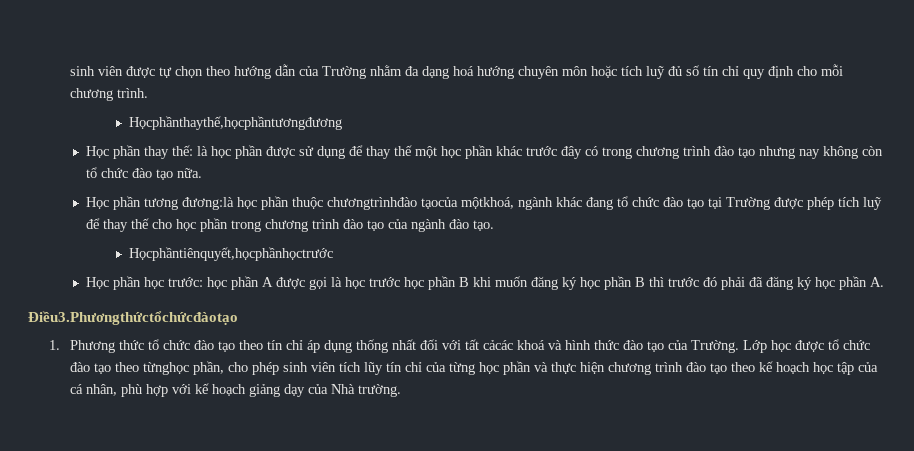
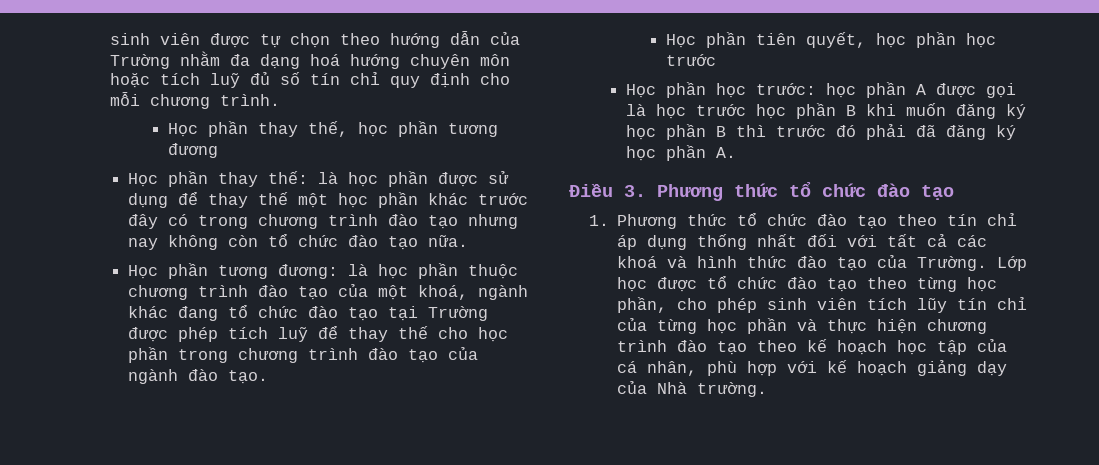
- Họcphầnthaythế,họcphầntươngđương
+ Học phần thay thế, học phần tương đương
- Học phần tương đương:là học phần thuộc chươngtrìnhđào tạocủa mộtkhoá, ngành khác đang tổ chức đào tạo tại Trường được phép tích luỹ để thay thế cho học phần trong chương trình đào tạo của ngành đào tạo.
+ Học phần tương đương: là học phần thuộc chương trình đào tạo của một khoá, ngành khác đang tổ chức đào tạo tại Trường được phép tích luỹ để thay thế cho học phần trong chương trình đào tạo của ngành đào tạo.
- Họcphầntiênquyết,họcphầnhọctrước
+ Học phần tiên quyết, học phần học trước
- Điều3.Phươngthứctổchứcđàotạo
+ Điều 3. Phương thức tổ chức đào tạo
- 1. Phương thức tổ chức đào tạo theo tín chỉ áp dụng thống nhất đối với tất cảcác khoá và hình thức đào tạo của Trường.
+ 1. Phương thức tổ chức đào tạo theo tín chỉ áp dụng thống nhất đối với tất cả các khoá và hình thức đào tạo của Trường.
- Lớp học được tổ chức đào tạo theo từnghọc phần, cho phép sinh viên tích lũy tín chỉ của từng học phần và thực hiện chương trình đào tạo theo kế hoạch học tập của cá nhân, phù hợp với kế hoạch giảng dạy của Nhà trường.
+ Lớp học được tổ chức đào tạo theo từng học phần, cho phép sinh viên tích lũy tín chỉ của từng học phần và thực hiện chương trình đào tạo theo kế hoạch học tập của cá nhân, phù hợp với kế hoạch giảng dạy của Nhà trường.

